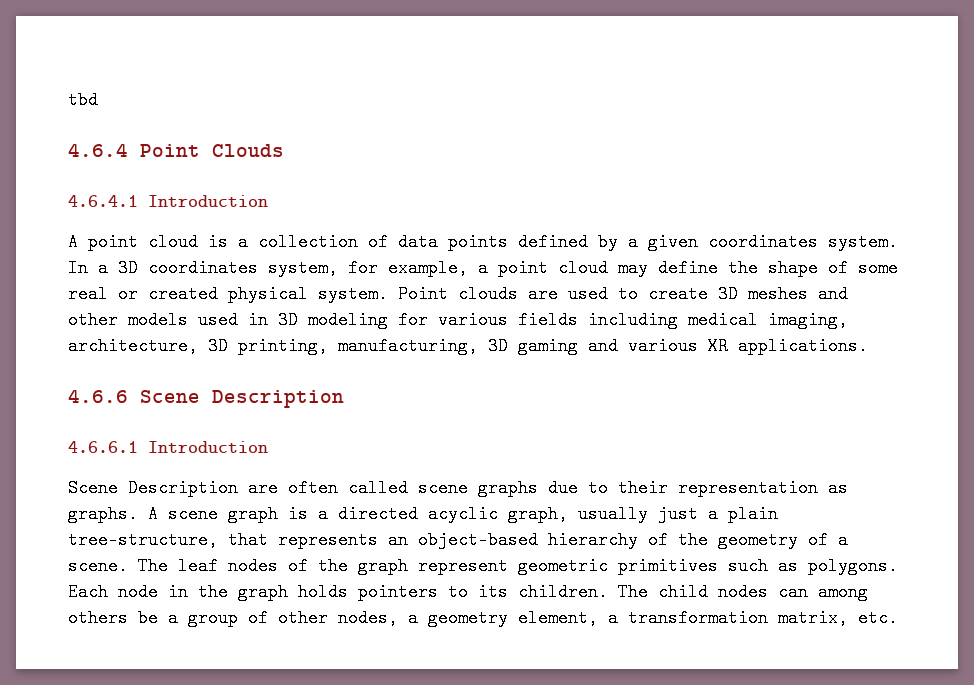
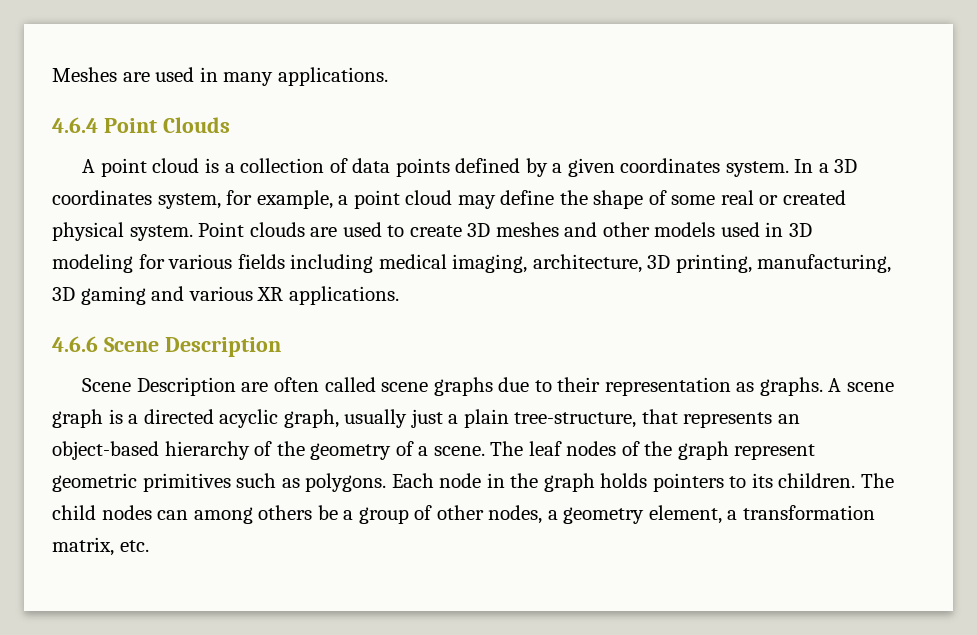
- tbd
+ Meshes are used in many applications.
- 4.6.4.1 Introduction
- 4.6.6.1 Introduction

